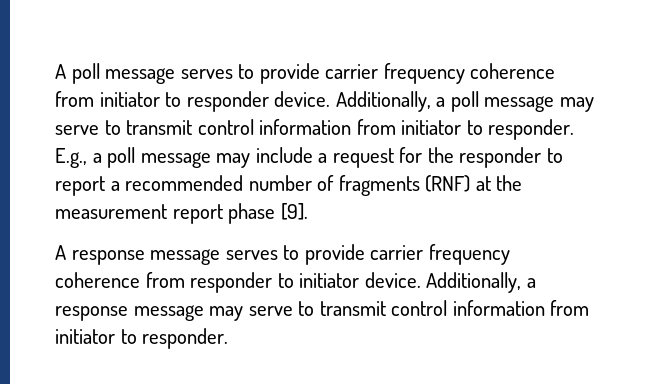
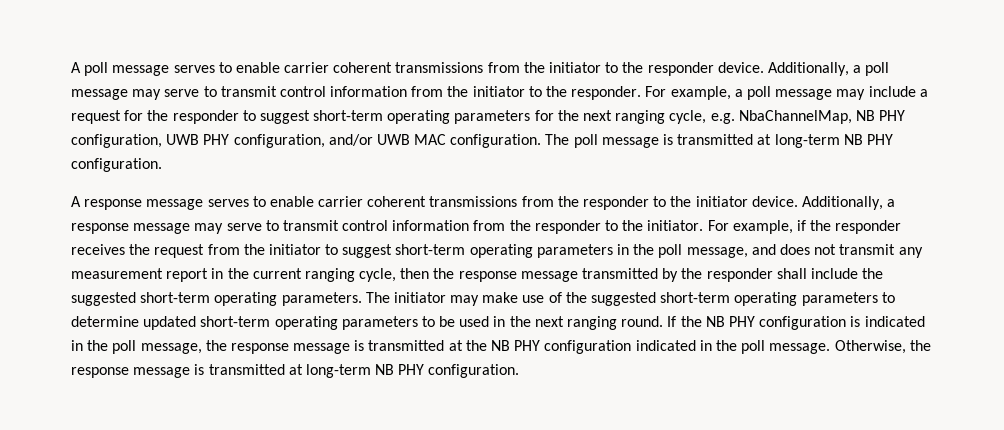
- A poll message serves to provide carrier frequency coherence from initiator to responder device.
+ A poll message serves to enable carrier coherent transmissions from the initiator to the responder device.
- Additionally, a poll message may serve to transmit control information from initiator to responder. E.g., a poll message may include a request for the responder to report a recommended number of fragments (RNF) at the measurement report phase [9].
+ Additionally, a poll message may serve to transmit control information from the initiator to the responder. For example, a poll message may include a request for the responder to suggest short-term operating parameters for the next ranging cycle, e.g. NbaChannelMap, NB PHY configuration, UWB PHY configuration, and/or UWB MAC configuration. The poll message is transmitted at long-term NB PHY configuration.
- A response message serves to provide carrier frequency coherence from responder to initiator device.
+ A response message serves to enable carrier coherent transmissions from the responder to the initiator device.
- Additionally, a response message may serve to transmit control information from initiator to responder.
+ Additionally, a response message may serve to transmit control information from the responder to the initiator. For example, if the responder receives the request from the initiator to suggest short-term operating parameters in the poll message, and does not transmit any measurement report in the current ranging cycle, then the response message transmitted by the responder shall include the suggested short-term operating parameters. The initiator may make use of the suggested short-term operating parameters to determine updated short-term operating parameters to be used in the next ranging round. If the NB PHY configuration is indicated in the poll message, the response message is transmitted at the NB PHY configuration indicated in the poll message. Otherwise, the response message is transmitted at long-term NB PHY configuration.

